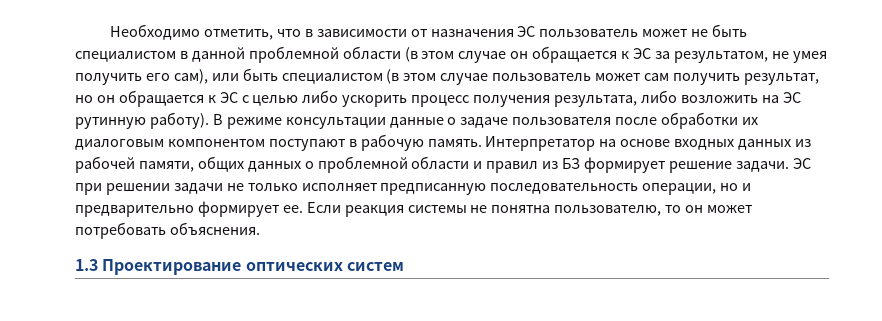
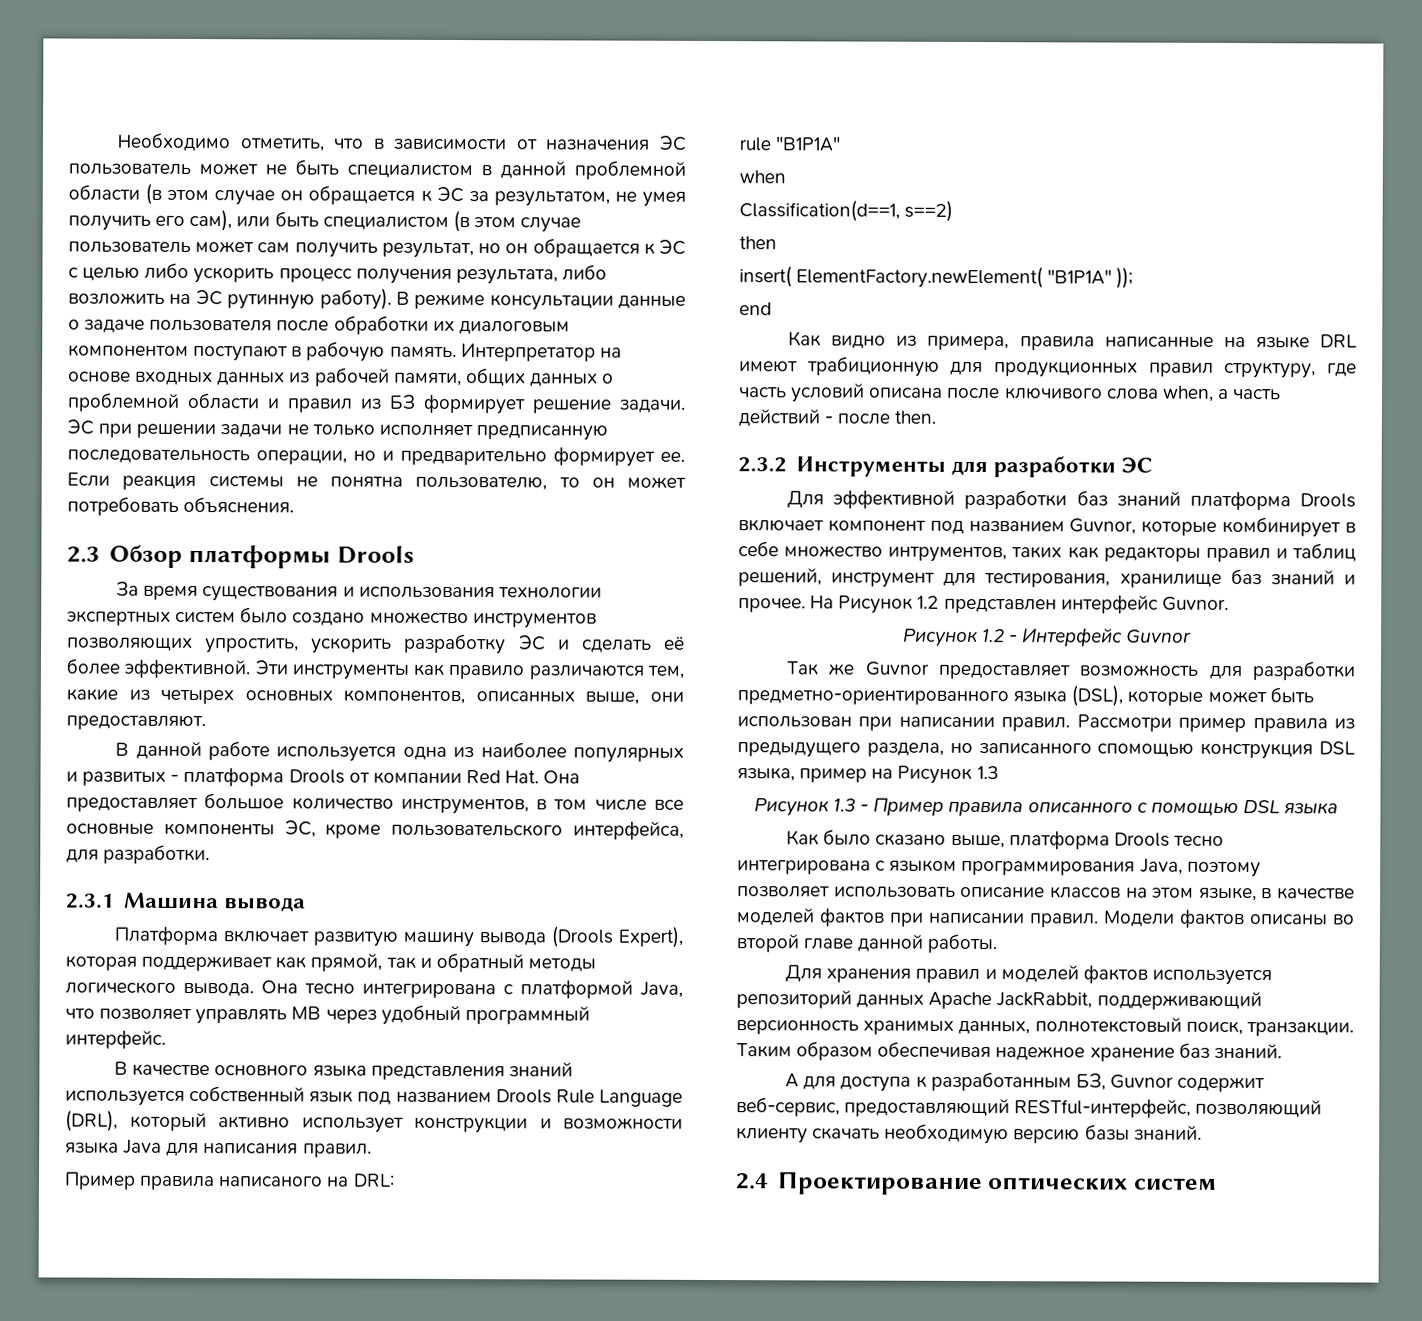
- 1.3 Проектирование оптических систем
+ 2.3 Обзор платформы Drools
+ За время существования и использования технологии экспертных систем было создано множество инструментов позволяющих упростить, ускорить разработку ЭС и сделать её более эффективной. Эти инструменты как правило различаются тем, какие из четырех основных компонентов, описанных выше, они предоставляют.
+ В данной работе используется одна из наиболее популярных и развитых - платформа Drools от компании Red Hat. Она предоставляет большое количество инструментов, в том числе все основные компоненты ЭС, кроме пользовательского интерфейса, для разработки.
+ 2.3.1 Машина вывода
+ Платформа включает развитую машину вывода (Drools Expert), которая поддерживает как прямой, так и обратный методы логического вывода. Она тесно интегрирована с платформой Java, что позволяет управлять МВ через удобный программный интерфейс.
+ В качестве основного языка представления знаний используется собственный язык под названием Drools Rule Language (DRL), который активно использует конструкции и возможности языка Java для написания правил.
+ Пример правила написаного на DRL:
+ rule "B1P1A"
+ when
+ Classification(d==1, s==2)
+ then
+ insert( ElementFactory.newElement( "B1P1A" ));
+ end
+ Как видно из примера, правила написанные на языке DRL имеют трабиционную для продукционных правил структуру, где часть условий описана после ключивого слова when, а часть действий - после then.
+ 2.3.2 Инструменты для разработки ЭС
+ Для эффективной разработки баз знаний платформа Drools включает компонент под названием Guvnor, которые комбинирует в себе множество интрументов, таких как редакторы правил и таблиц решений, инструмент для тестирования, хранилище баз знаний и прочее. На Рисунок 1.2 представлен интерфейс Guvnor.
+ Рисунок 1.2 - Интерфейс Guvnor
+ Так же Guvnor предоставляет возможность для разработки предметно-ориентированного языка (DSL), которые может быть использован при написании правил. Рассмотри пример правила из предыдущего раздела, но записанного спомощью конструкция DSL языка, пример на Рисунок 1.3
+ Рисунок 1.3 - Пример правила описанного с помощью DSL языка
+ Как было сказано выше, платформа Drools тесно интегрирована с языком программирования Java, поэтому позволяет использовать описание классов на этом языке, в качестве моделей фактов при написании правил. Модели фактов описаны во второй главе данной работы.
+ Для хранения правил и моделей фактов используется репозиторий данных Apache JackRabbit, поддерживающий версионность хранимых данных, полнотекстовый поиск, транзакции. Таким образом обеспечивая надежное хранение баз знаний.
+ А для доступа к разработанным БЗ, Guvnor содержит веб-сервис, предоставляющий RESTful-интерфейс, позволяющий клиенту скачать необходимую версию базы знаний.
+ 2.4 Проектирование оптических систем

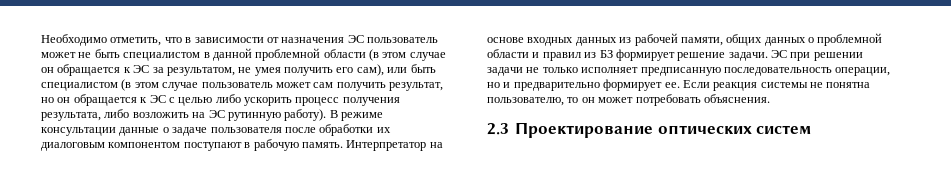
- 2.3 Обзор платформы Drools
- За время существования и использования технологии экспертных систем было создано множество инструментов позволяющих упростить, ускорить разработку ЭС и сделать её более эффективной. Эти инструменты как правило различаются тем, какие из четырех основных компонентов, описанных выше, они предоставляют.
- В данной работе используется одна из наиболее популярных и развитых - платформа Drools от компании Red Hat. Она предоставляет большое количество инструментов, в том числе все основные компоненты ЭС, кроме пользовательского интерфейса, для разработки.
- 2.3.1 Машина вывода
- Платформа включает развитую машину вывода (Drools Expert), которая поддерживает как прямой, так и обратный методы логического вывода. Она тесно интегрирована с платформой Java, что позволяет управлять МВ через удобный программный интерфейс.
- В качестве основного языка представления знаний используется собственный язык под названием Drools Rule Language (DRL), который активно использует конструкции и возможности языка Java для написания правил.
- Пример правила написаного на DRL:
- rule "B1P1A"
- when
- Classification(d==1, s==2)
- then
- insert( ElementFactory.newElement( "B1P1A" ));
- end
- Как видно из примера, правила написанные на языке DRL имеют трабиционную для продукционных правил структуру, где часть условий описана после ключивого слова when, а часть действий - после then.
- 2.3.2 Инструменты для разработки ЭС
- Для эффективной разработки баз знаний платформа Drools включает компонент под названием Guvnor, которые комбинирует в себе множество интрументов, таких как редакторы правил и таблиц решений, инструмент для тестирования, хранилище баз знаний и прочее. На Рисунок 1.2 представлен интерфейс Guvnor.
- Рисунок 1.2 - Интерфейс Guvnor
- Так же Guvnor предоставляет возможность для разработки предметно-ориентированного языка (DSL), которые может быть использован при написании правил. Рассмотри пример правила из предыдущего раздела, но записанного спомощью конструкция DSL языка, пример на Рисунок 1.3
- Рисунок 1.3 - Пример правила описанного с помощью DSL языка
- Как было сказано выше, платформа Drools тесно интегрирована с языком программирования Java, поэтому позволяет использовать описание классов на этом языке, в качестве моделей фактов при написании правил. Модели фактов описаны во второй главе данной работы.
- Для хранения правил и моделей фактов используется репозиторий данных Apache JackRabbit, поддерживающий версионность хранимых данных, полнотекстовый поиск, транзакции. Таким образом обеспечивая надежное хранение баз знаний.
- А для доступа к разработанным БЗ, Guvnor содержит веб-сервис, предоставляющий RESTful-интерфейс, позволяющий клиенту скачать необходимую версию базы знаний.
- 2.4 Проектирование оптических систем
+ 2.3 Проектирование оптических систем

